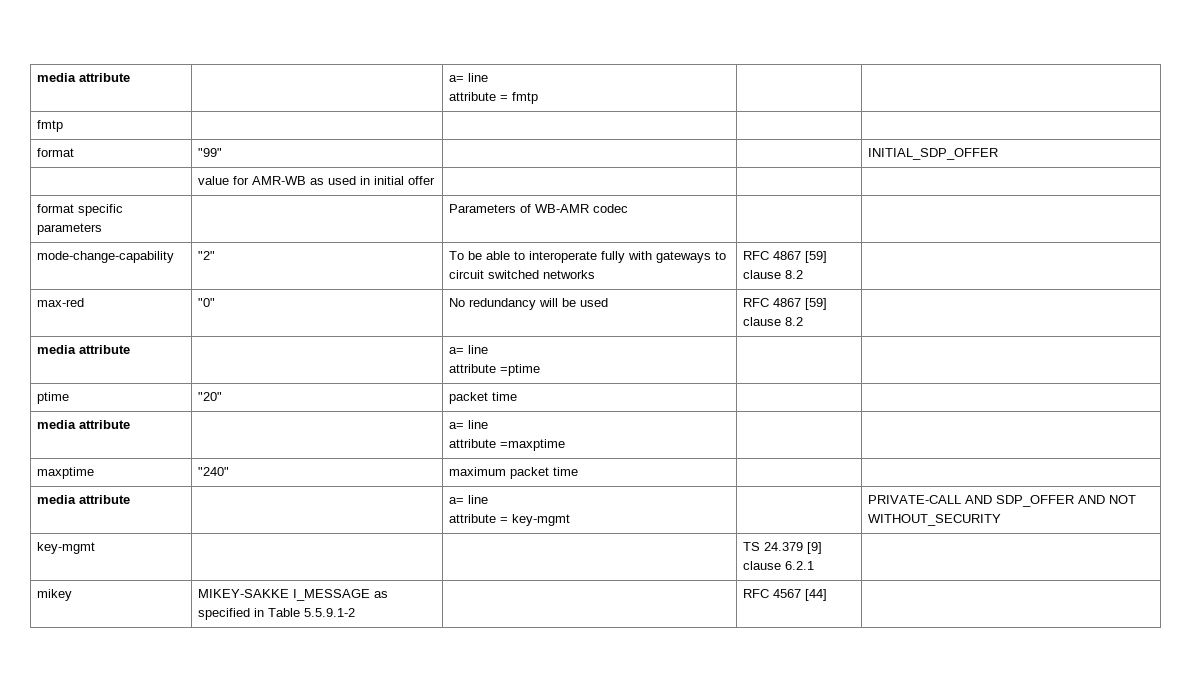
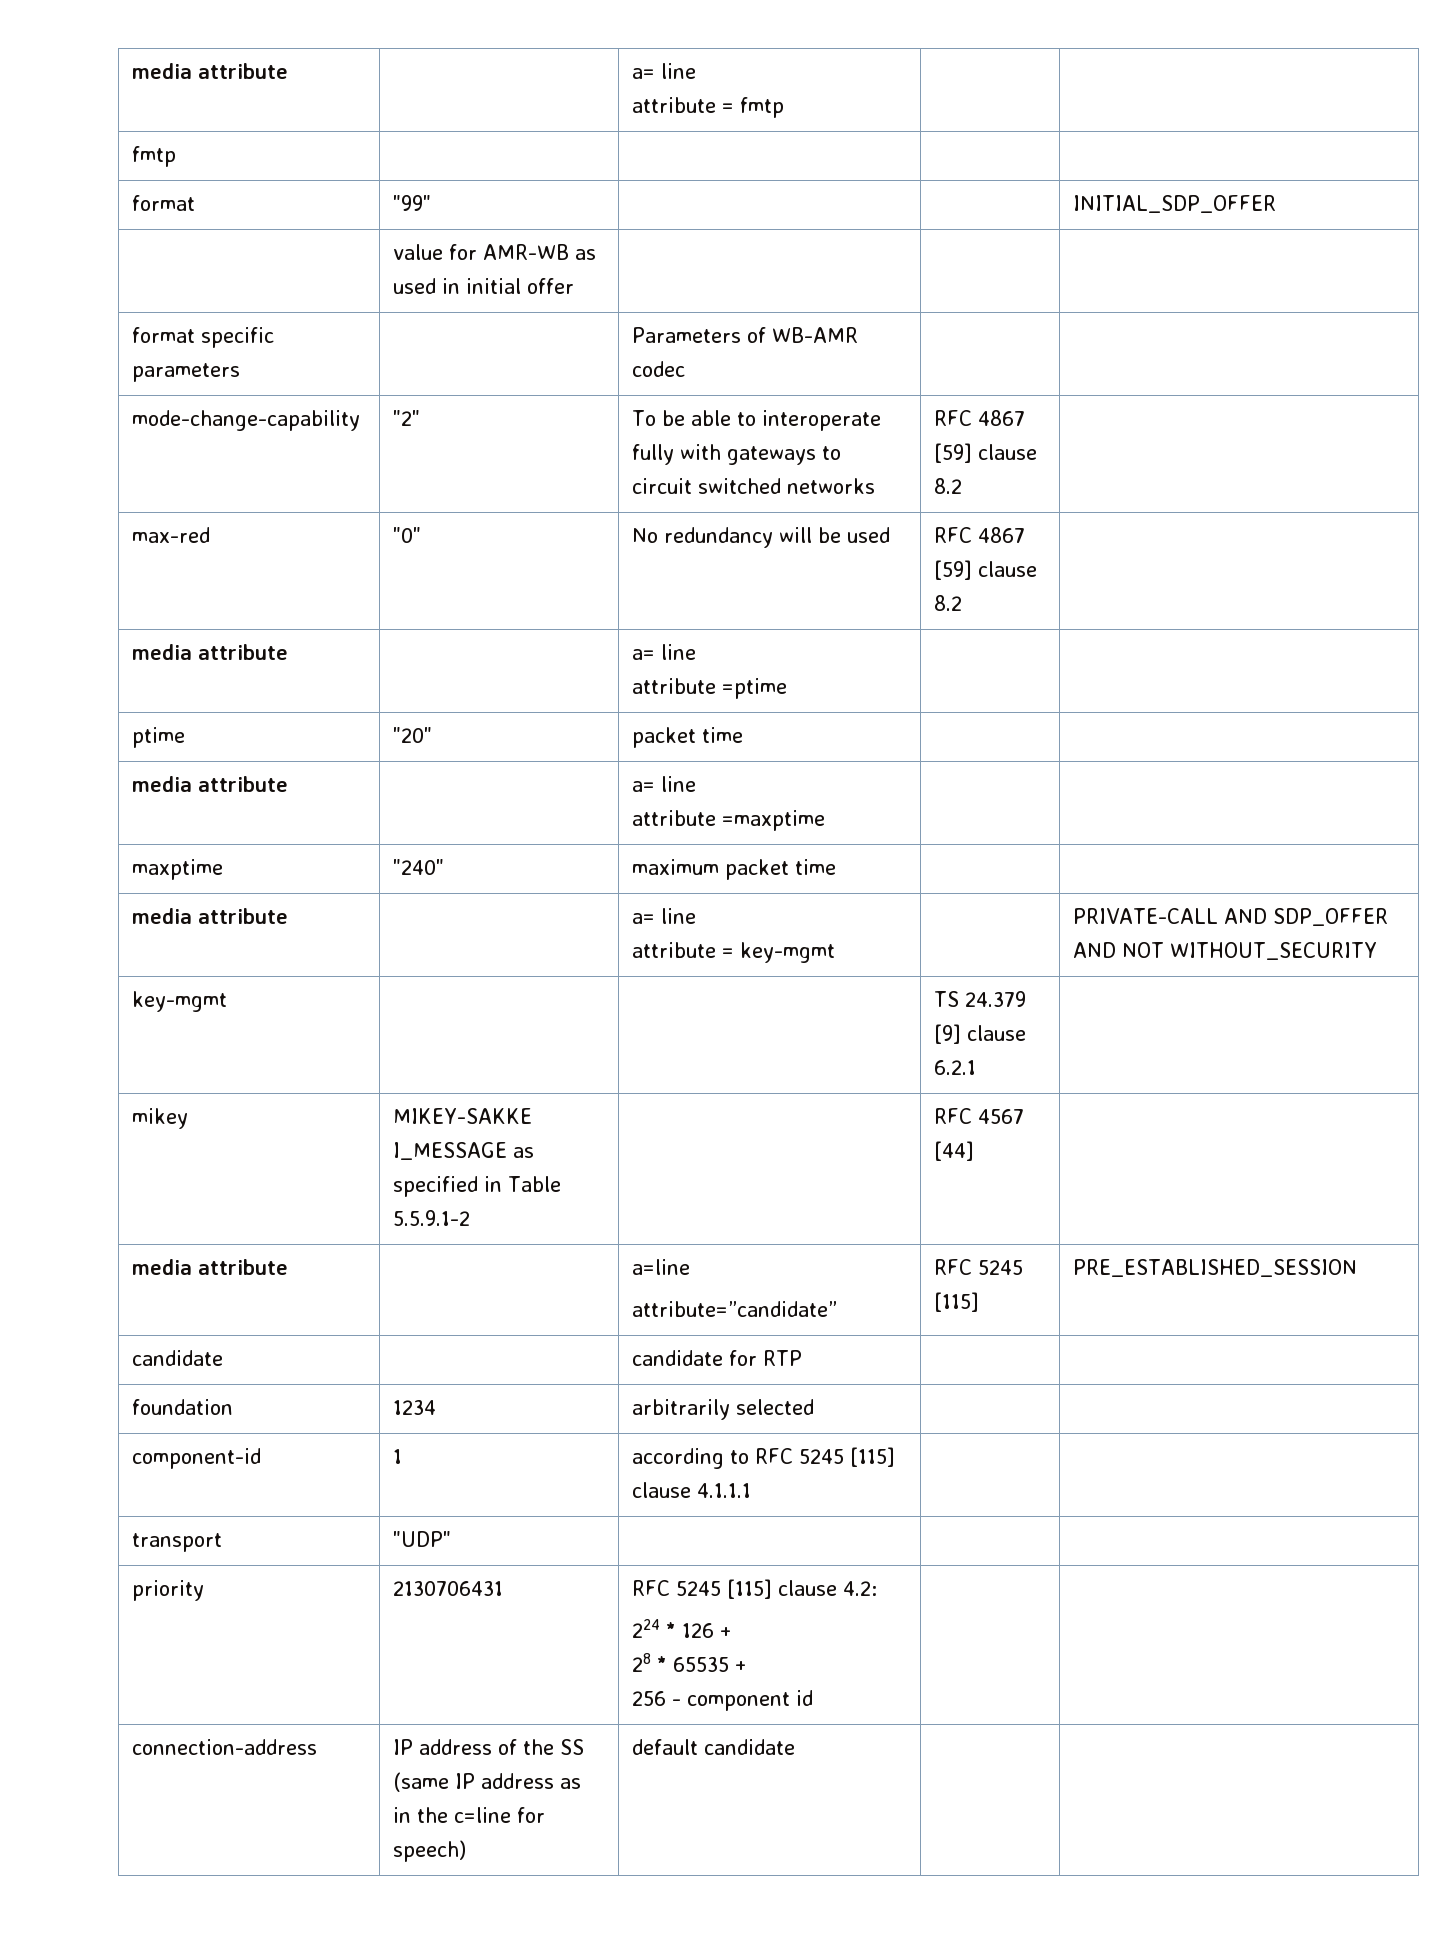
+ media attribute | | a=line
+ attribute=”candidate” | RFC 5245 [115] | PRE_ESTABLISHED_SESSION
+ candidate | | candidate for RTP | |
+ foundation | 1234 | arbitrarily selected | |
+ component-id | 1 | according to RFC 5245 [115] clause 4.1.1.1 | |
+ transport | "UDP" | | |
+ priority | 2130706431 | RFC 5245 [115] clause 4.2:
+ 224 * 126 +
+ 28 * 65535 +
+ 256 - component id | |
+ connection-address | IP address of the SS (same IP address as in the c=line for speech) | default candidate | |

